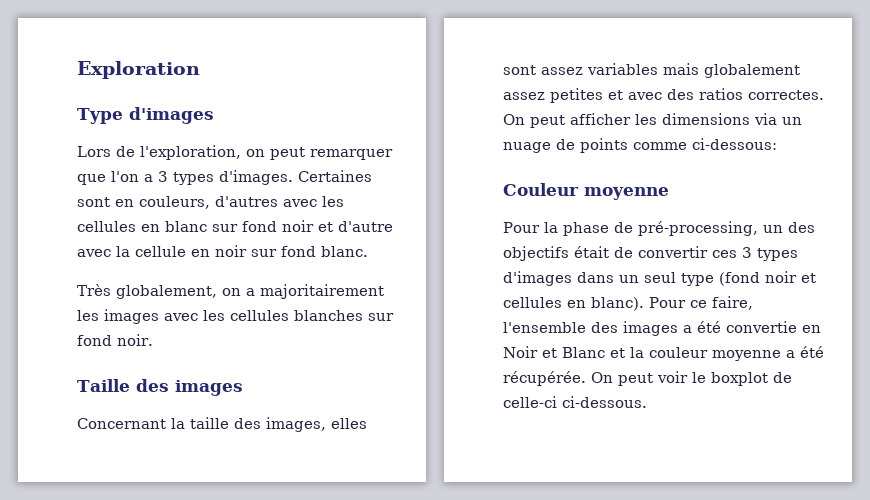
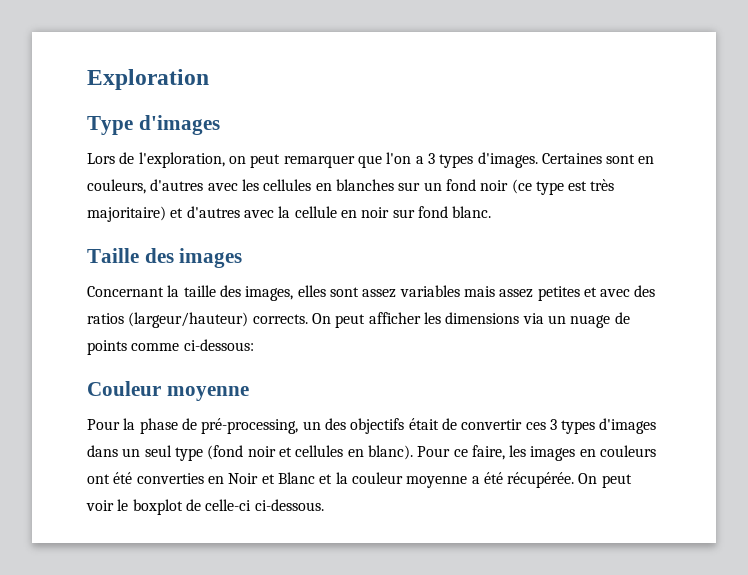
- Certaines sont en couleurs, d'autres avec les cellules en blanc sur fond noir et d'autre avec la cellule en noir sur fond blanc.
+ Certaines sont en couleurs, d'autres avec les cellules en blanches sur un fond noir (ce type est très majoritaire) et d'autres avec la cellule en noir sur fond blanc.
- Très globalement, on a majoritairement les images avec les cellules blanches sur fond noir.
- Concernant la taille des images, elles sont assez variables mais globalement assez petites et avec des ratios correctes.
+ Concernant la taille des images, elles sont assez variables mais assez petites et avec des ratios (largeur/hauteur) corrects.
- Pour ce faire, l'ensemble des images a été convertie en Noir et Blanc et la couleur moyenne a été récupérée.
+ Pour ce faire, les images en couleurs ont été converties en Noir et Blanc et la couleur moyenne a été récupérée.

